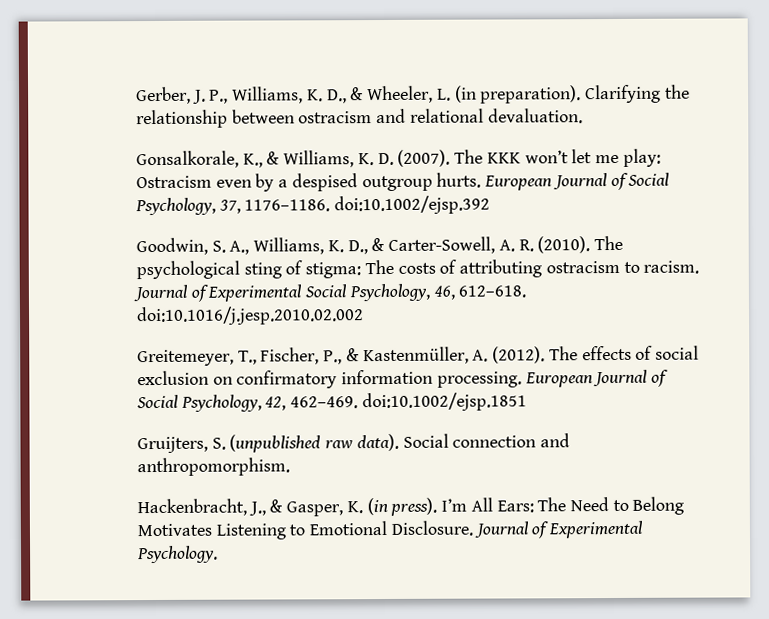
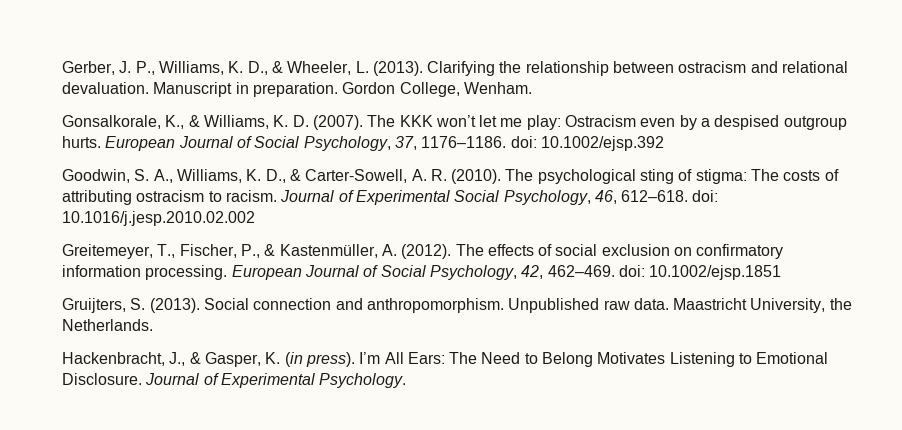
- Gerber, J. P., Williams, K. D., & Wheeler, L. (in preparation).
+ Gerber, J. P., Williams, K. D., & Wheeler, L. (2013).
+ Manuscript in preparation. Gordon College, Wenham.
- European Journal of Social Psychology, 37, 1176–1186. doi:10.1002/ejsp.392
+ European Journal of Social Psychology, 37, 1176–1186. doi: 10.1002/ejsp.392
- Journal of Experimental Social Psychology, 46, 612–618. doi:10.1016/j.jesp.2010.02.002
+ Journal of Experimental Social Psychology, 46, 612–618. doi: 10.1016/j.jesp.2010.02.002
- European Journal of Social Psychology, 42, 462–469. doi:10.1002/ejsp.1851
+ European Journal of Social Psychology, 42, 462–469. doi: 10.1002/ejsp.1851
- Gruijters, S. (unpublished raw data).
+ Gruijters, S. (2013).
+ Unpublished raw data. Maastricht University, the Netherlands.

